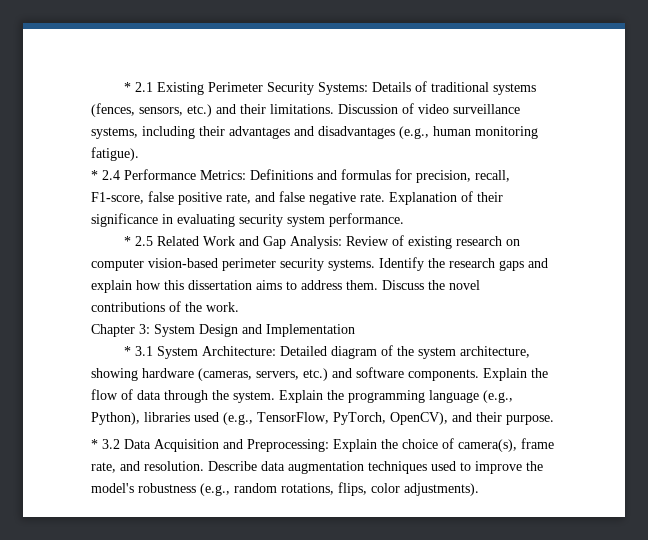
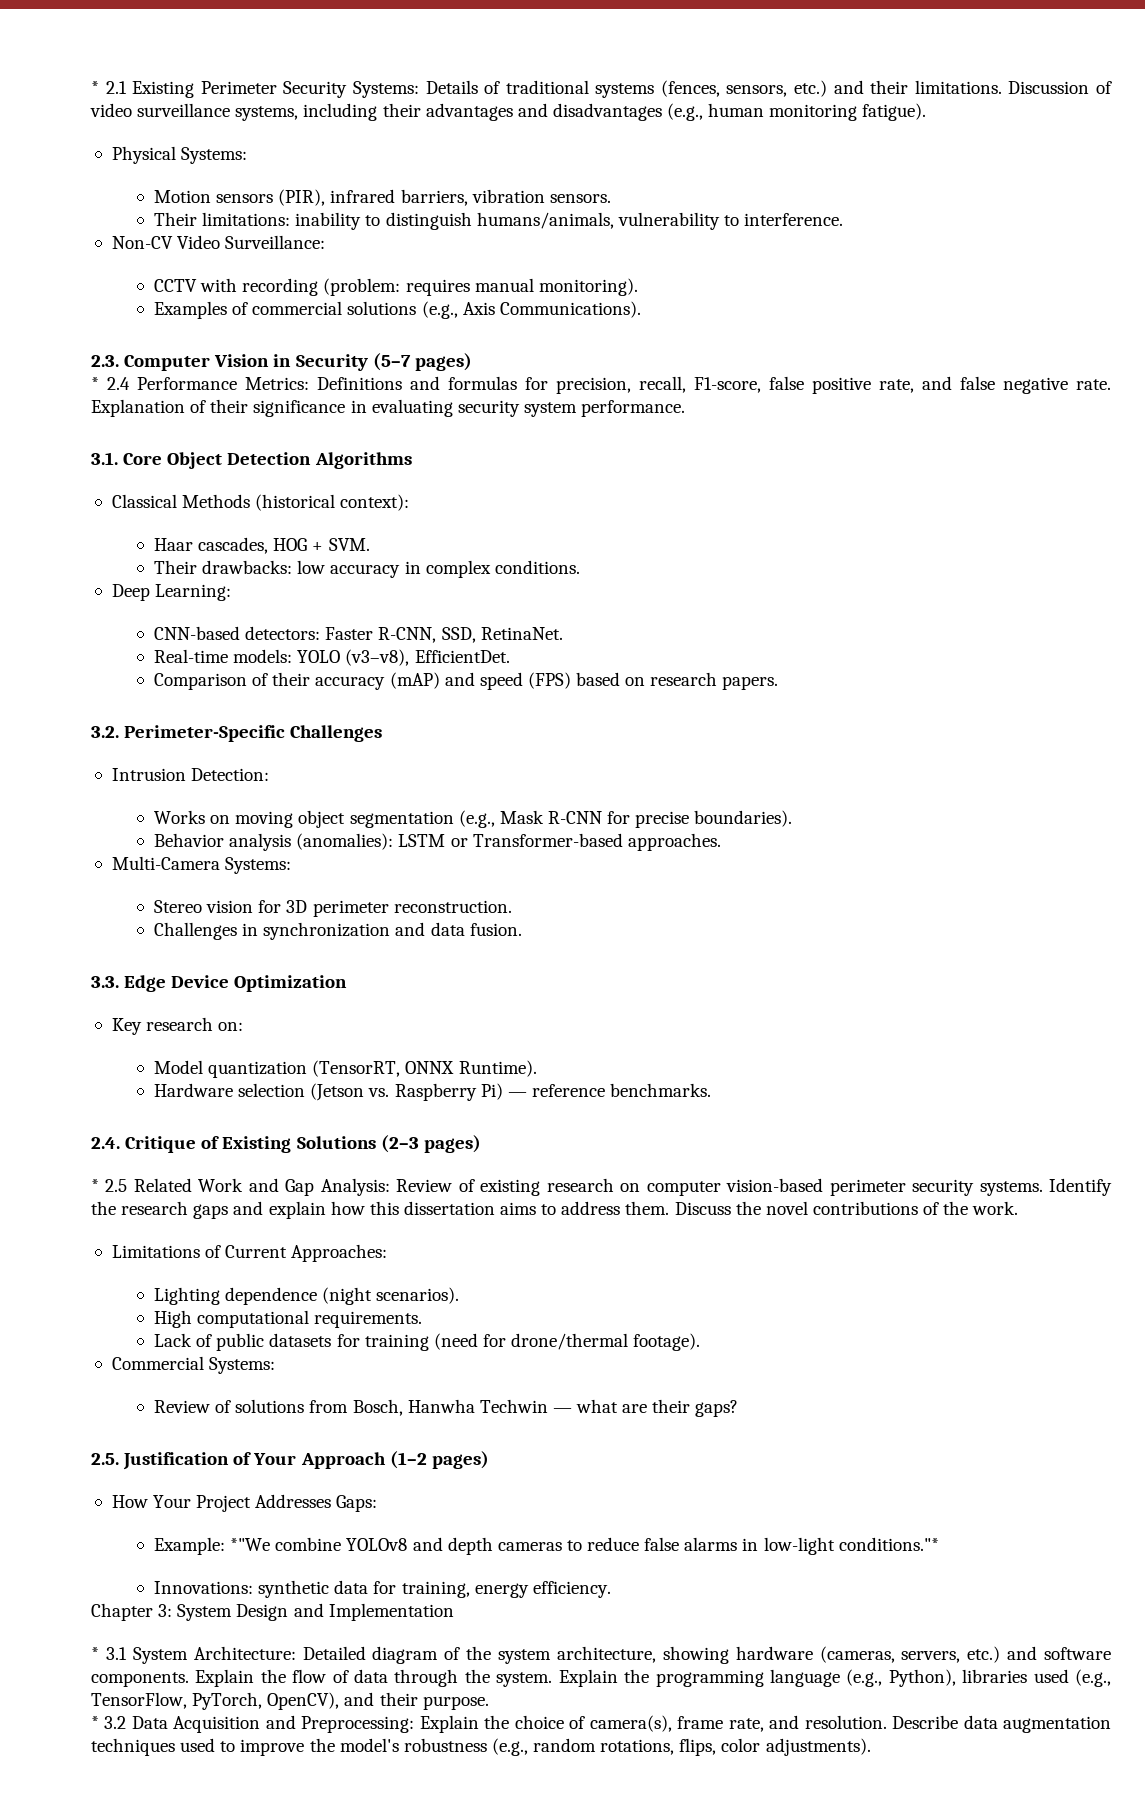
+ Physical Systems:
+ Motion sensors (PIR), infrared barriers, vibration sensors.
+ Their limitations: inability to distinguish humans/animals, vulnerability to interference.
+ Non-CV Video Surveillance:
+ CCTV with recording (problem: requires manual monitoring).
+ Examples of commercial solutions (e.g., Axis Communications).
+ 2.3. Computer Vision in Security (5–7 pages)
+ 3.1. Core Object Detection Algorithms
+ Classical Methods (historical context):
+ Haar cascades, HOG + SVM.
+ Their drawbacks: low accuracy in complex conditions.
+ Deep Learning:
+ CNN-based detectors: Faster R-CNN, SSD, RetinaNet.
+ Real-time models: YOLO (v3–v8), EfficientDet.
+ Comparison of their accuracy (mAP) and speed (FPS) based on research papers.
+ 3.2. Perimeter-Specific Challenges
+ Intrusion Detection:
+ Works on moving object segmentation (e.g., Mask R-CNN for precise boundaries).
+ Behavior analysis (anomalies): LSTM or Transformer-based approaches.
+ Multi-Camera Systems:
+ Stereo vision for 3D perimeter reconstruction.
+ Challenges in synchronization and data fusion.
+ 3.3. Edge Device Optimization
+ Key research on:
+ Model quantization (TensorRT, ONNX Runtime).
+ Hardware selection (Jetson vs. Raspberry Pi) — reference benchmarks.
+ 2.4. Critique of Existing Solutions (2–3 pages)
+ Limitations of Current Approaches:
+ Lighting dependence (night scenarios).
+ High computational requirements.
+ Lack of public datasets for training (need for drone/thermal footage).
+ Commercial Systems:
+ Review of solutions from Bosch, Hanwha Techwin — what are their gaps?
+ 2.5. Justification of Your Approach (1–2 pages)
+ How Your Project Addresses Gaps:
+ Example: *"We combine YOLOv8 and depth cameras to reduce false alarms in low-light conditions."*
+ Innovations: synthetic data for training, energy efficiency.

